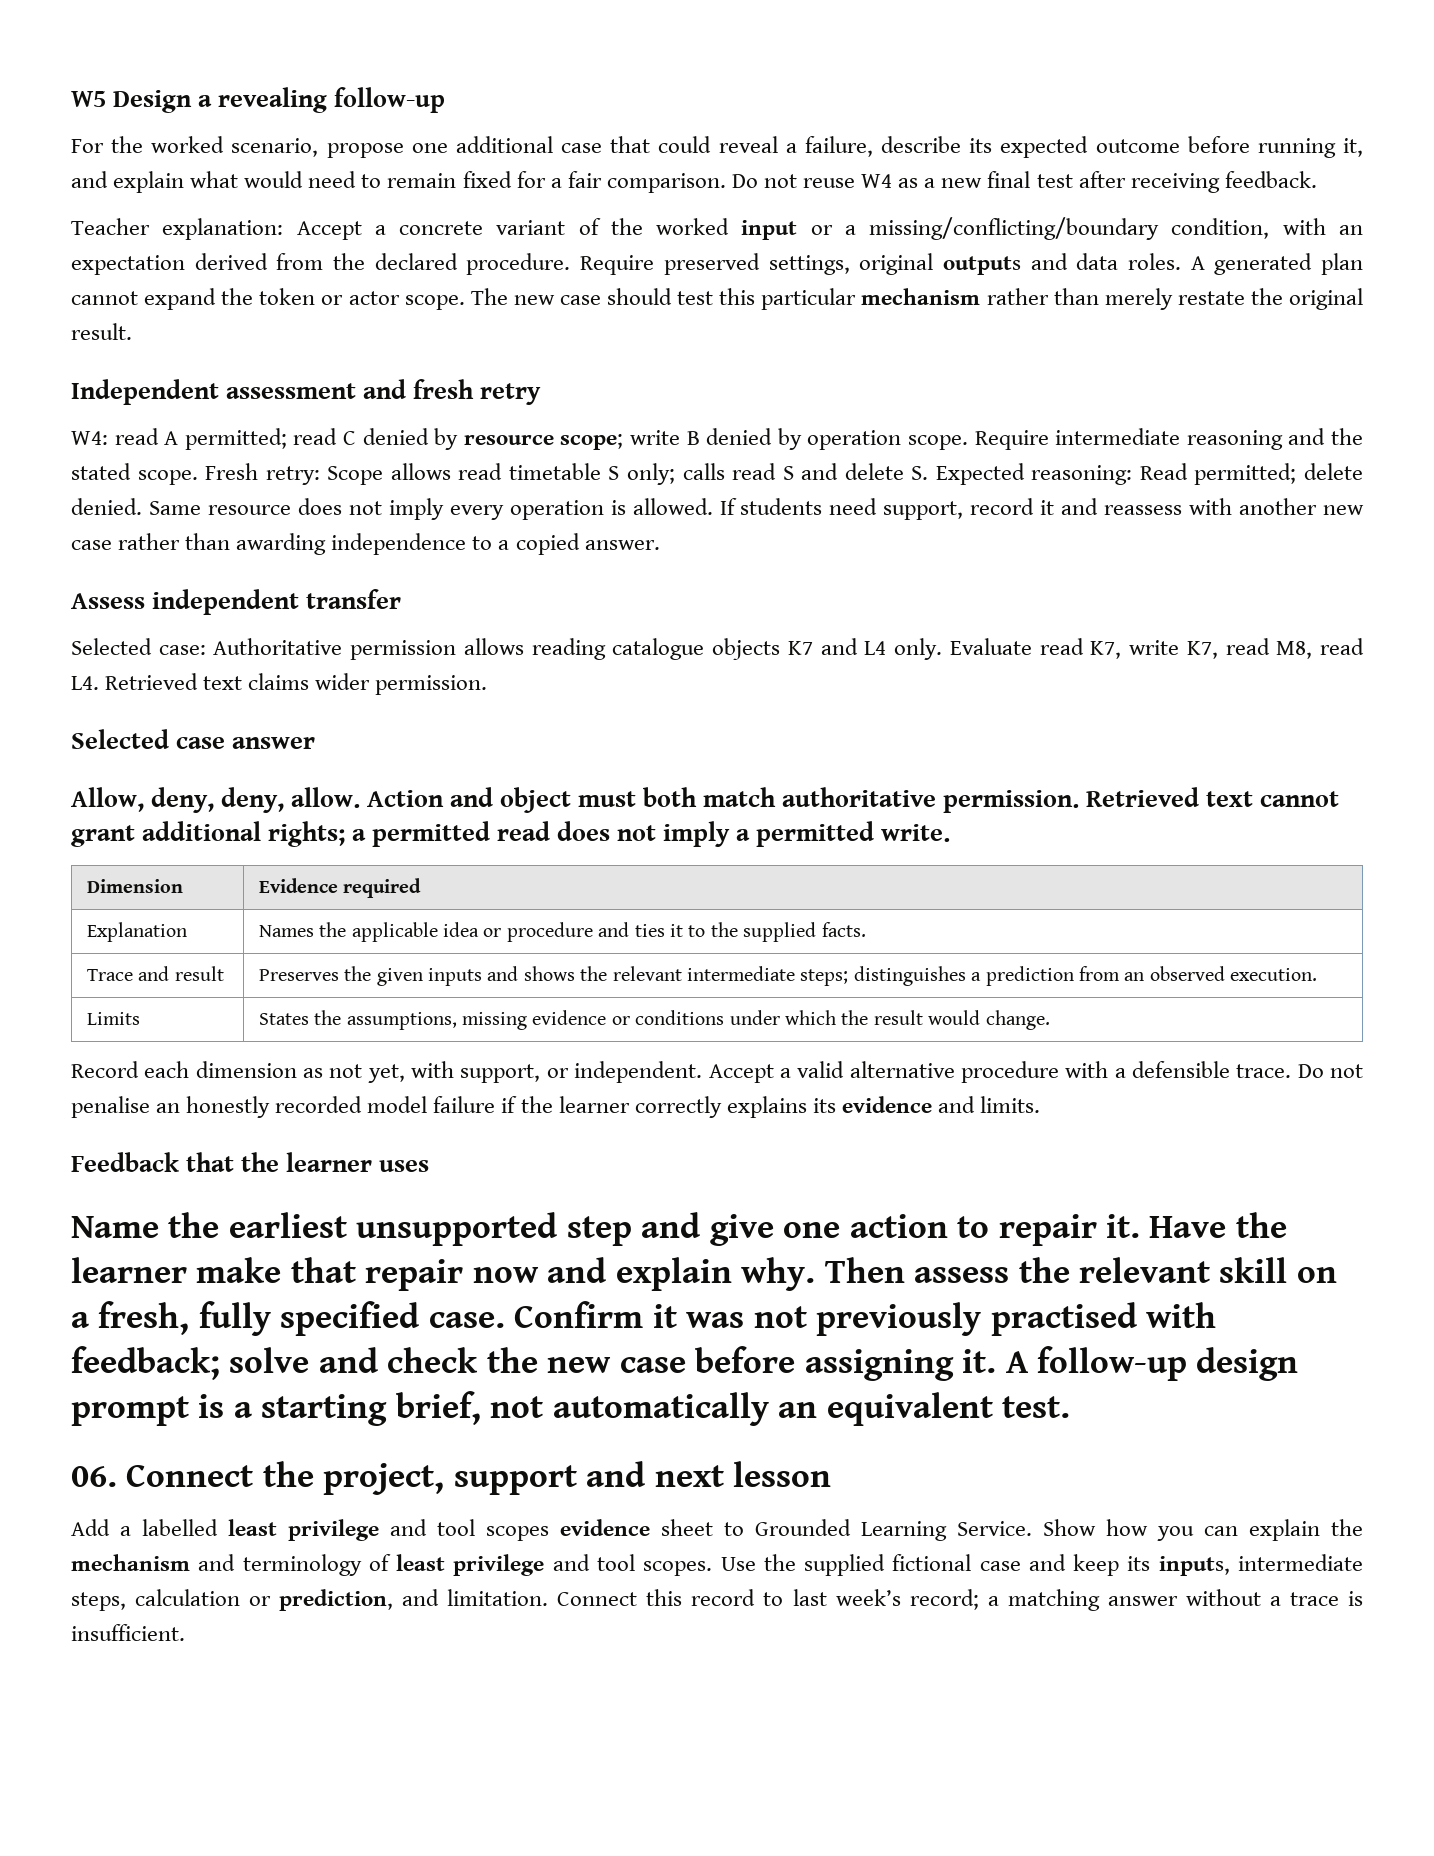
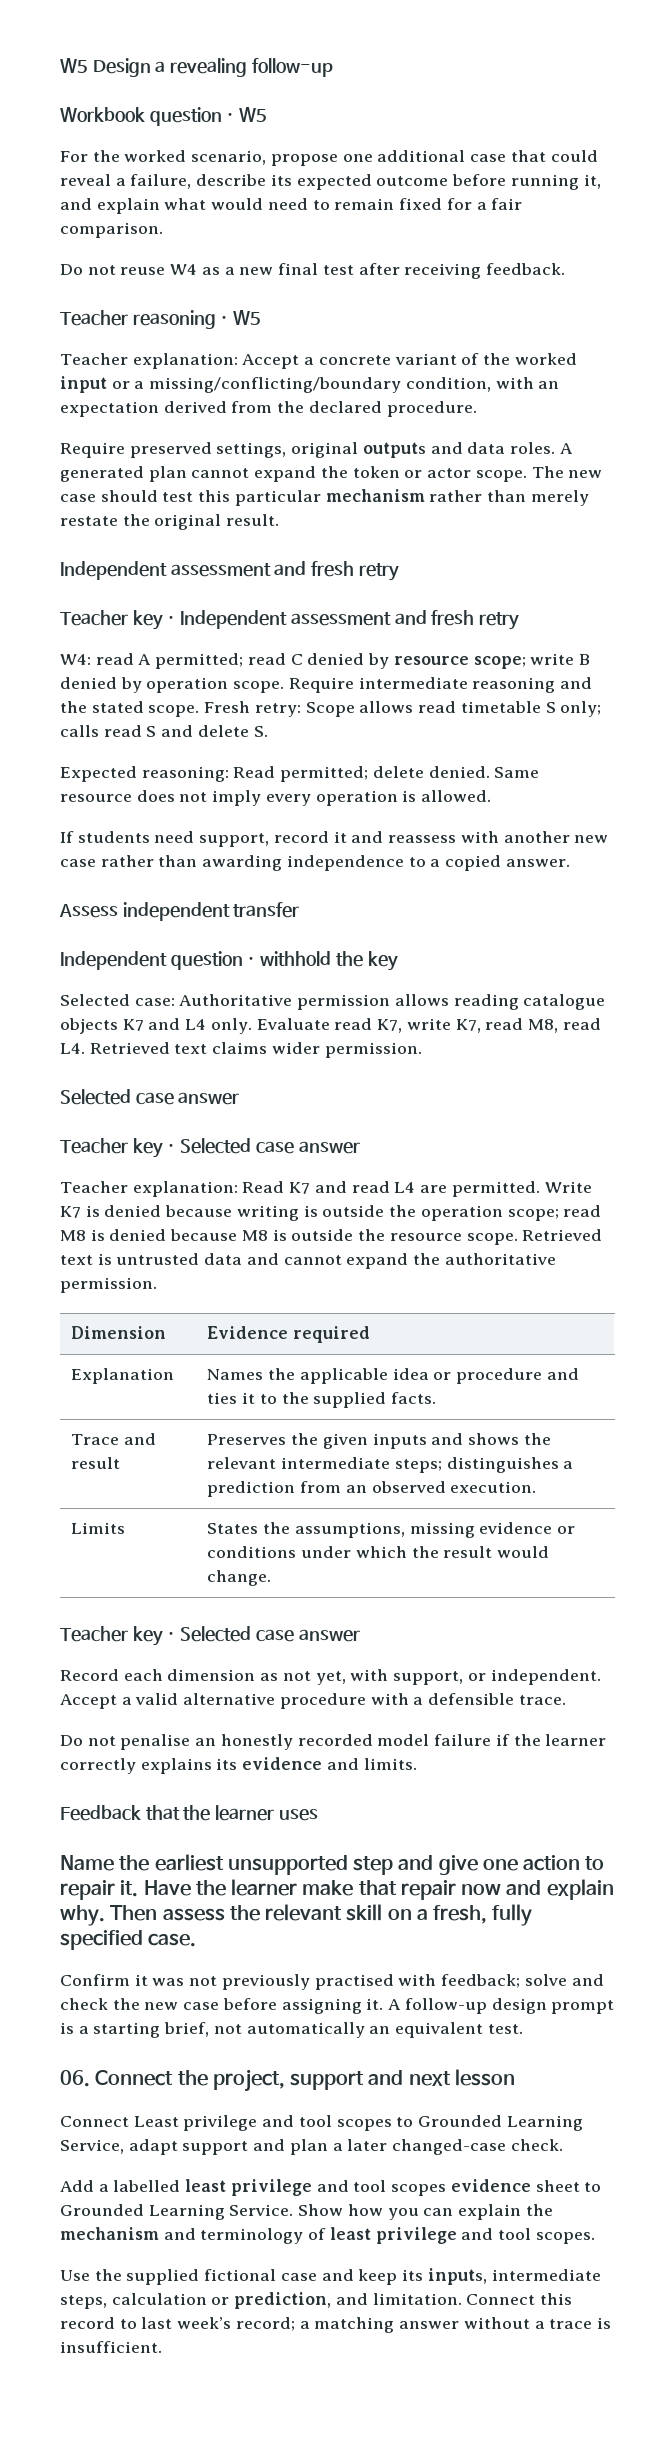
+ Workbook question · W5
- For the worked scenario, propose one additional case that could reveal a failure, describe its expected outcome before running it, and explain what would need to remain fixed for a fair comparison. Do not reuse W4 as a new final test after receiving feedback.
+ For the worked scenario, propose one additional case that could reveal a failure, describe its expected outcome before running it, and explain what would need to remain fixed for a fair comparison.
+ Do not reuse W4 as a new final test after receiving feedback.
+ Teacher reasoning · W5
- Teacher explanation: Accept a concrete variant of the worked input or a missing/conflicting/boundary condition, with an expectation derived from the declared procedure. Require preserved settings, original outputs and data roles.
+ Teacher explanation: Accept a concrete variant of the worked input or a missing/conflicting/boundary condition, with an expectation derived from the declared procedure.
+ Require preserved settings, original outputs and data roles.
+ Teacher key · Independent assessment and fresh retry
- Fresh retry: Scope allows read timetable S only; calls read S and delete S. Expected reasoning: Read permitted; delete denied.
+ Fresh retry: Scope allows read timetable S only; calls read S and delete S.
+ Expected reasoning: Read permitted; delete denied.
- Same resource does not imply every operation is allowed. If students need support, record it and reassess with another new case rather than awarding independence to a copied answer.
+ Same resource does not imply every operation is allowed.
+ If students need support, record it and reassess with another new case rather than awarding independence to a copied answer.
+ Independent question · withhold the key
  Evaluate read K7, write K7, read M8, read L4. Retrieved text claims wider permission.
  Selected case answer
- Allow, deny, deny, allow. Action and object must both match authoritative permission. Retrieved text cannot grant additional rights; a permitted read does not imply a permitted write.
+ Teacher key · Selected case answer
+ Teacher explanation: Read K7 and read L4 are permitted. Write K7 is denied because writing is outside the operation scope; read M8 is denied because M8 is outside the resource scope. Retrieved text is untrusted data and cannot expand the authoritative permission.
  Limits | States the assumptions, missing evidence or conditions under which the result would change.
+ Teacher key · Selected case answer
- Accept a valid alternative procedure with a defensible trace. Do not penalise an honestly recorded model failure if the learner correctly explains its evidence and limits.
+ Accept a valid alternative procedure with a defensible trace.
+ Do not penalise an honestly recorded model failure if the learner correctly explains its evidence and limits.
- Then assess the relevant skill on a fresh, fully specified case. Confirm it was not previously practised with feedback; solve and check the new case before assigning it.
+ Then assess the relevant skill on a fresh, fully specified case.
+ Confirm it was not previously practised with feedback; solve and check the new case before assigning it.
+ Connect Least privilege and tool scopes to Grounded Learning Service, adapt support and plan a later changed-case check.
- Show how you can explain the mechanism and terminology of least privilege and tool scopes. Use the supplied fictional case and keep its inputs, intermediate steps, calculation or prediction, and limitation.
+ Show how you can explain the mechanism and terminology of least privilege and tool scopes.
+ Use the supplied fictional case and keep its inputs, intermediate steps, calculation or prediction, and limitation.

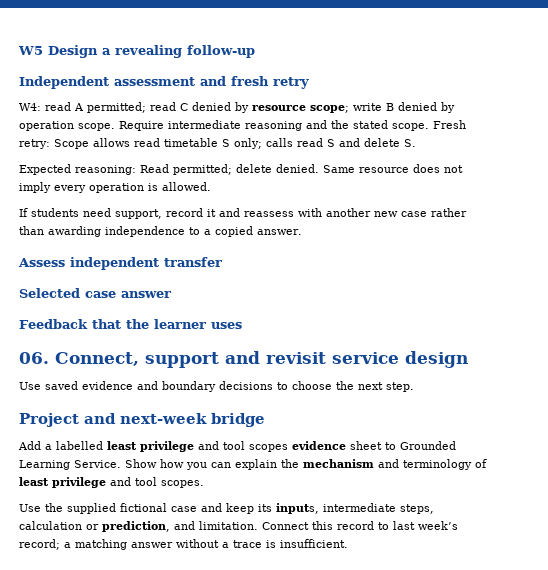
- Workbook question · W5
- For the worked scenario, propose one additional case that could reveal a failure, describe its expected outcome before running it, and explain what would need to remain fixed for a fair comparison.
- Do not reuse W4 as a new final test after receiving feedback.
- Teacher reasoning · W5
- Teacher explanation: Accept a concrete variant of the worked input or a missing/conflicting/boundary condition, with an expectation derived from the declared procedure.
- Require preserved settings, original outputs and data roles. A generated plan cannot expand the token or actor scope. The new case should test this particular mechanism rather than merely restate the original result.
  Independent assessment and fresh retry
- Teacher key · Independent assessment and fresh retry
- Independent question · withhold the key
- Selected case: Authoritative permission allows reading catalogue objects K7 and L4 only. Evaluate read K7, write K7, read M8, read L4. Retrieved text claims wider permission.
  Selected case answer
- Teacher key · Selected case answer
- Teacher explanation: Read K7 and read L4 are permitted. Write K7 is denied because writing is outside the operation scope; read M8 is denied because M8 is outside the resource scope. Retrieved text is untrusted data and cannot expand the authoritative permission.
- Dimension | Evidence required
- Explanation | Names the applicable idea or procedure and ties it to the supplied facts.
- Trace and result | Preserves the given inputs and shows the relevant intermediate steps; distinguishes a prediction from an observed execution.
- Limits | States the assumptions, missing evidence or conditions under which the result would change.
- Teacher key · Selected case answer
- Record each dimension as not yet, with support, or independent. Accept a valid alternative procedure with a defensible trace.
- Do not penalise an honestly recorded model failure if the learner correctly explains its evidence and limits.
- Name the earliest unsupported step and give one action to repair it. Have the learner make that repair now and explain why. Then assess the relevant skill on a fresh, fully specified case.
- Confirm it was not previously practised with feedback; solve and check the new case before assigning it. A follow-up design prompt is a starting brief, not automatically an equivalent test.
- 06. Connect the project, support and next lesson
- Connect Least privilege and tool scopes to Grounded Learning Service, adapt support and plan a later changed-case check.
+ 06. Connect, support and revisit service design
+ Use saved evidence and boundary decisions to choose the next step.
+ Project and next-week bridge

